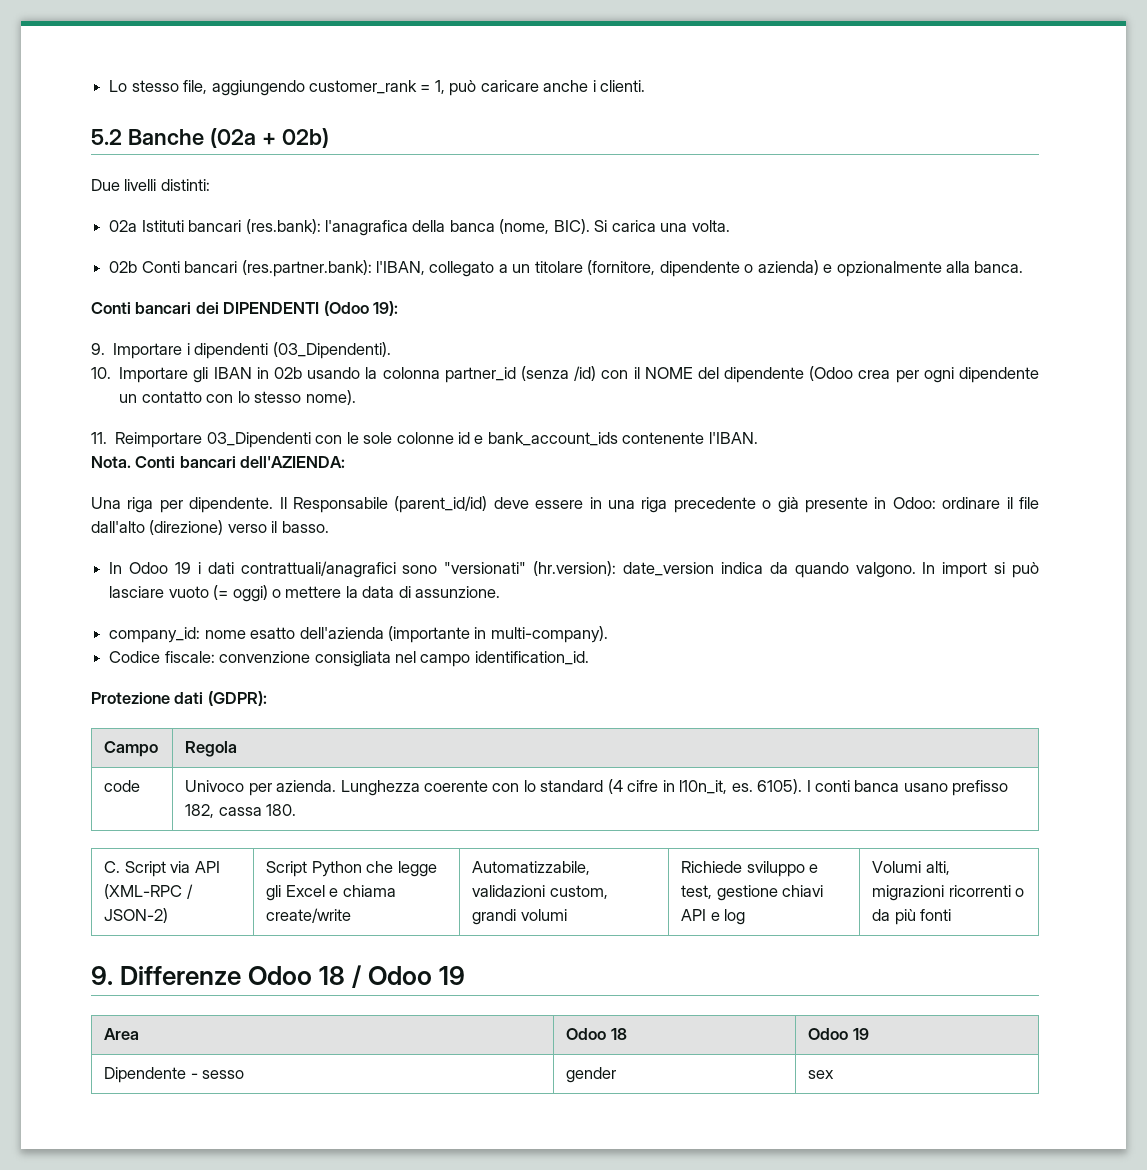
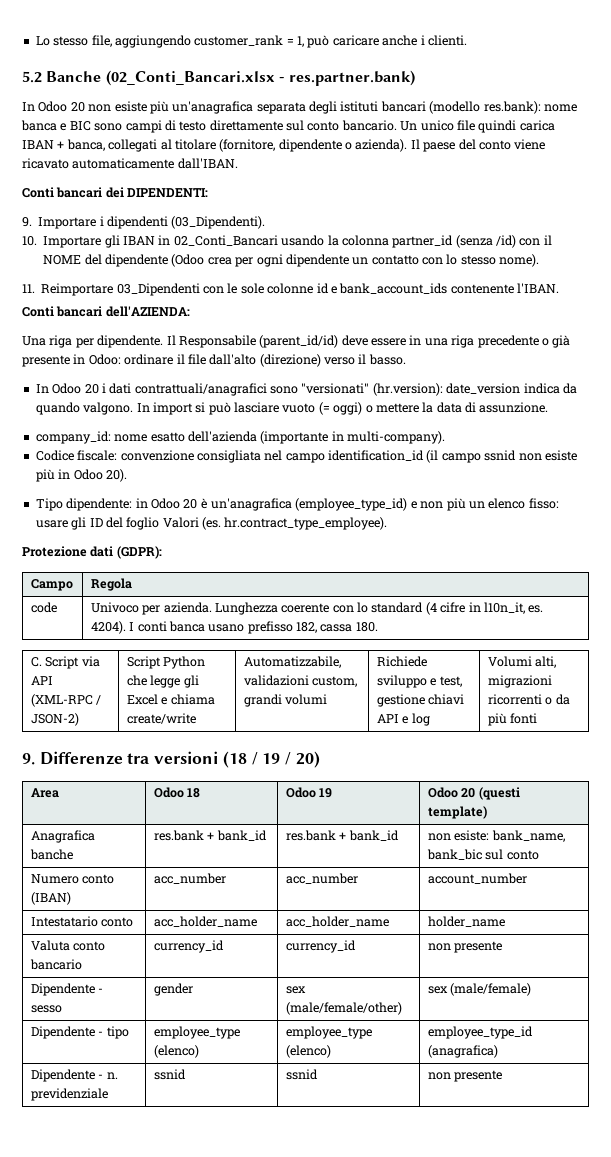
- 5.2 Banche (02a + 02b)
- Due livelli distinti:
- 02a Istituti bancari (res.bank): l'anagrafica della banca (nome, BIC). Si carica una volta.
- 02b Conti bancari (res.partner.bank): l'IBAN, collegato a un titolare (fornitore, dipendente o azienda) e opzionalmente alla banca.
+ 5.2 Banche (02_Conti_Bancari.xlsx - res.partner.bank)
+ In Odoo 20 non esiste più un'anagrafica separata degli istituti bancari (modello res.bank): nome banca e BIC sono campi di testo direttamente sul conto bancario. Un unico file quindi carica IBAN + banca, collegati al titolare (fornitore, dipendente o azienda). Il paese del conto viene ricavato automaticamente dall'IBAN.
- Conti bancari dei DIPENDENTI (Odoo 19):
+ Conti bancari dei DIPENDENTI:
- 10. Importare gli IBAN in 02b usando la colonna partner_id (senza /id) con il NOME del dipendente (Odoo crea per ogni dipendente un contatto con lo stesso nome).
+ 10. Importare gli IBAN in 02_Conti_Bancari usando la colonna partner_id (senza /id) con il NOME del dipendente (Odoo crea per ogni dipendente un contatto con lo stesso nome).
- Nota.
- In Odoo 19 i dati contrattuali/anagrafici sono "versionati" (hr.version): date_version indica da quando valgono.
+ In Odoo 20 i dati contrattuali/anagrafici sono "versionati" (hr.version): date_version indica da quando valgono.
- Codice fiscale: convenzione consigliata nel campo identification_id.
+ Codice fiscale: convenzione consigliata nel campo identification_id (il campo ssnid non esiste più in Odoo 20).
+ Tipo dipendente: in Odoo 20 è un'anagrafica (employee_type_id) e non più un elenco fisso: usare gli ID del foglio Valori (es. hr.contract_type_employee).
- code | Univoco per azienda. Lunghezza coerente con lo standard (4 cifre in l10n_it, es. 6105). I conti banca usano prefisso 182, cassa 180.
+ code | Univoco per azienda. Lunghezza coerente con lo standard (4 cifre in l10n_it, es. 4204). I conti banca usano prefisso 182, cassa 180.
- 9. Differenze Odoo 18 / Odoo 19
+ 9. Differenze tra versioni (18 / 19 / 20)
- Area | Odoo 18 | Odoo 19
+ Area | Odoo 18 | Odoo 19 | Odoo 20 (questi template)
+ Anagrafica banche | res.bank + bank_id | res.bank + bank_id | non esiste: bank_name, bank_bic sul conto
+ Numero conto (IBAN) | acc_number | acc_number | account_number
+ Intestatario conto | acc_holder_name | acc_holder_name | holder_name
+ Valuta conto bancario | currency_id | currency_id | non presente
- Dipendente - sesso | gender | sex
+ Dipendente - sesso | gender | sex (male/female/other) | sex (male/female)
+ Dipendente - tipo | employee_type (elenco) | employee_type (elenco) | employee_type_id (anagrafica)
+ Dipendente - n. previdenziale | ssnid | ssnid | non presente

